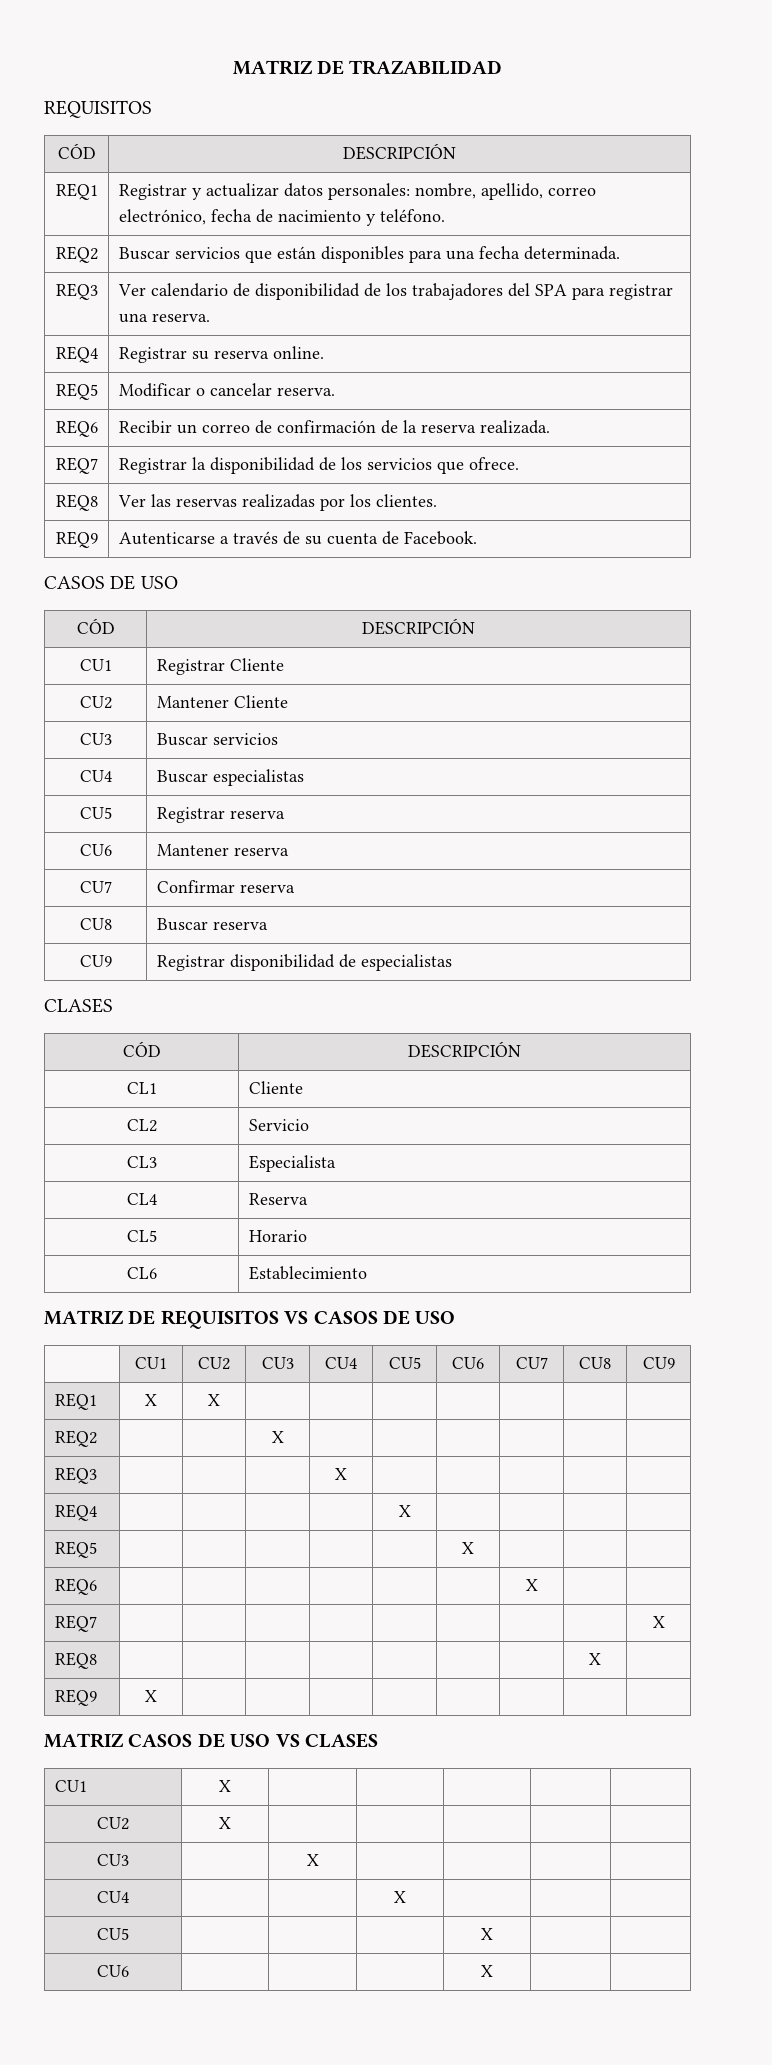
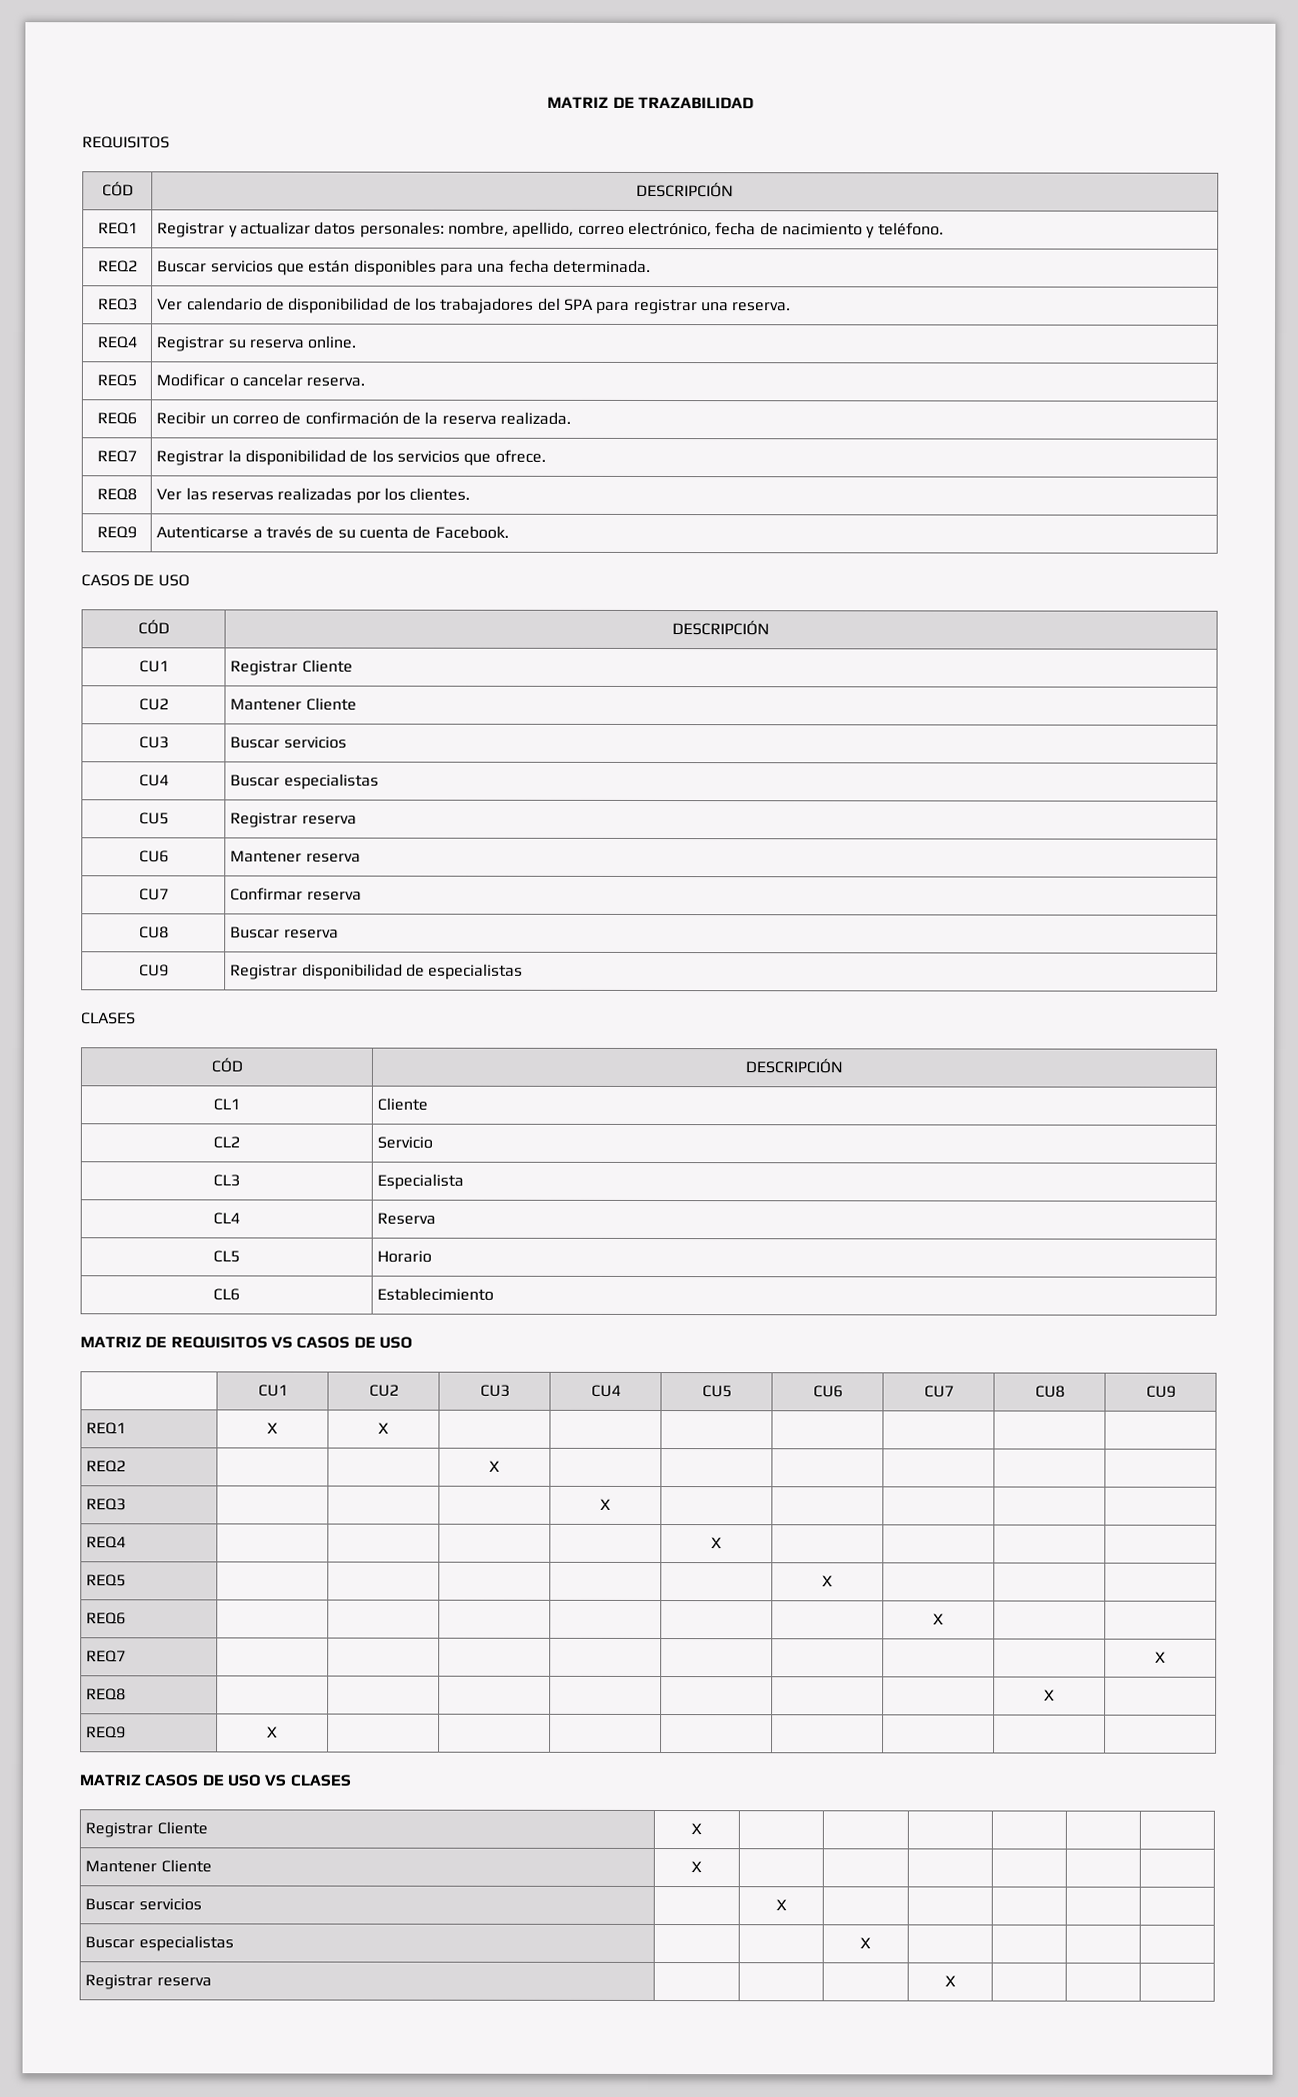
- CU1 | X | | | | |
- CU2 | X | | | | |
- CU3 | | X | | | |
- CU4 | | | X | | |
- CU5 | | | | X | |
- CU6 | | | | X | |
+ Registrar Cliente | X | | | | | |
+ Mantener Cliente | X | | | | | |
+ Buscar servicios | | X | | | | |
+ Buscar especialistas | | | X | | | |
+ Registrar reserva | | | | X | | |

